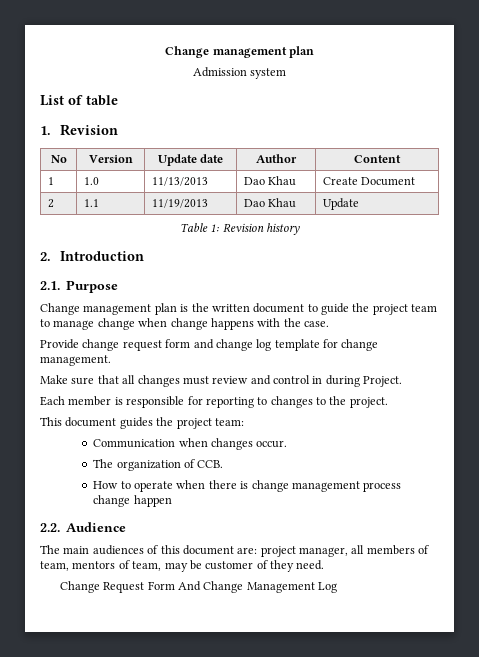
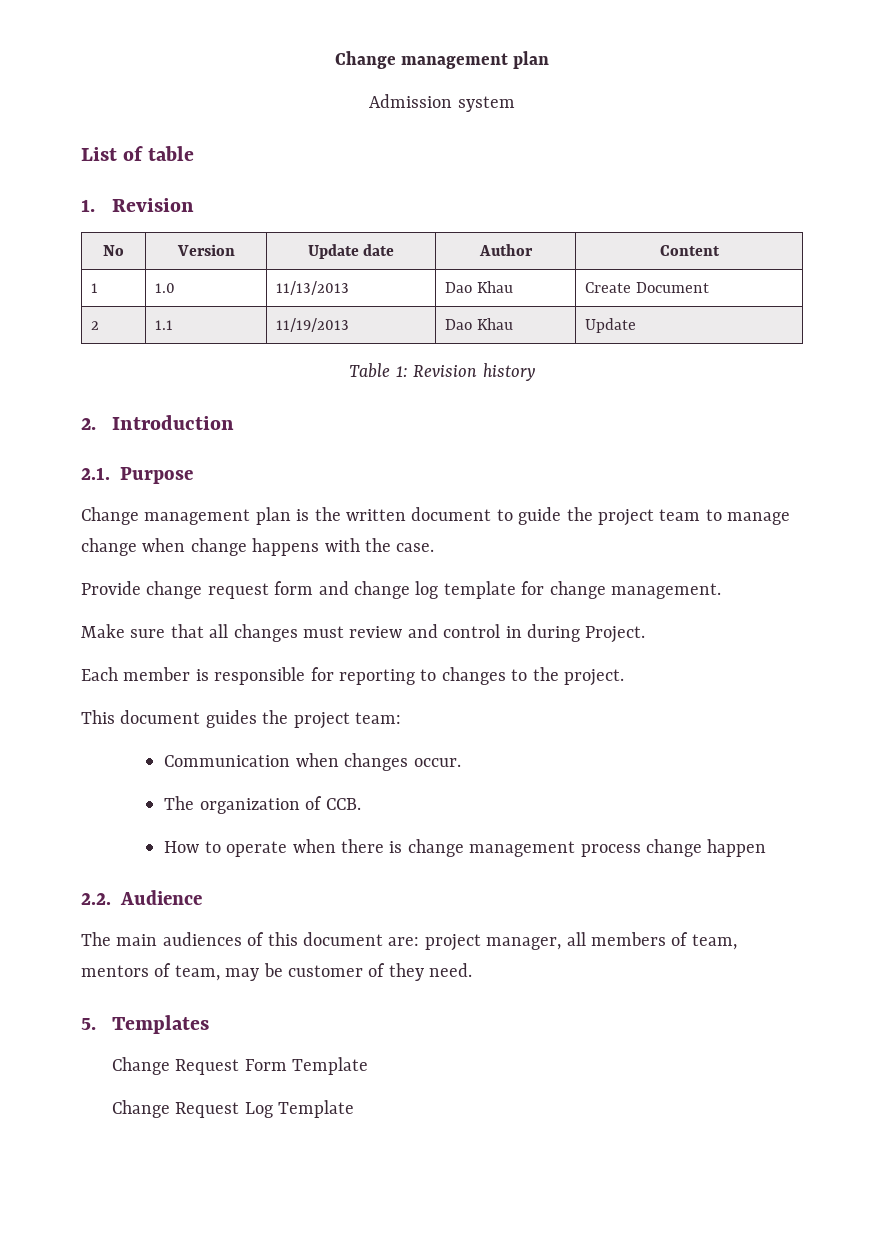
+ 5. Templates
- Change Request Form And Change Management Log
+ Change Request Form Template
+ Change Request Log Template

